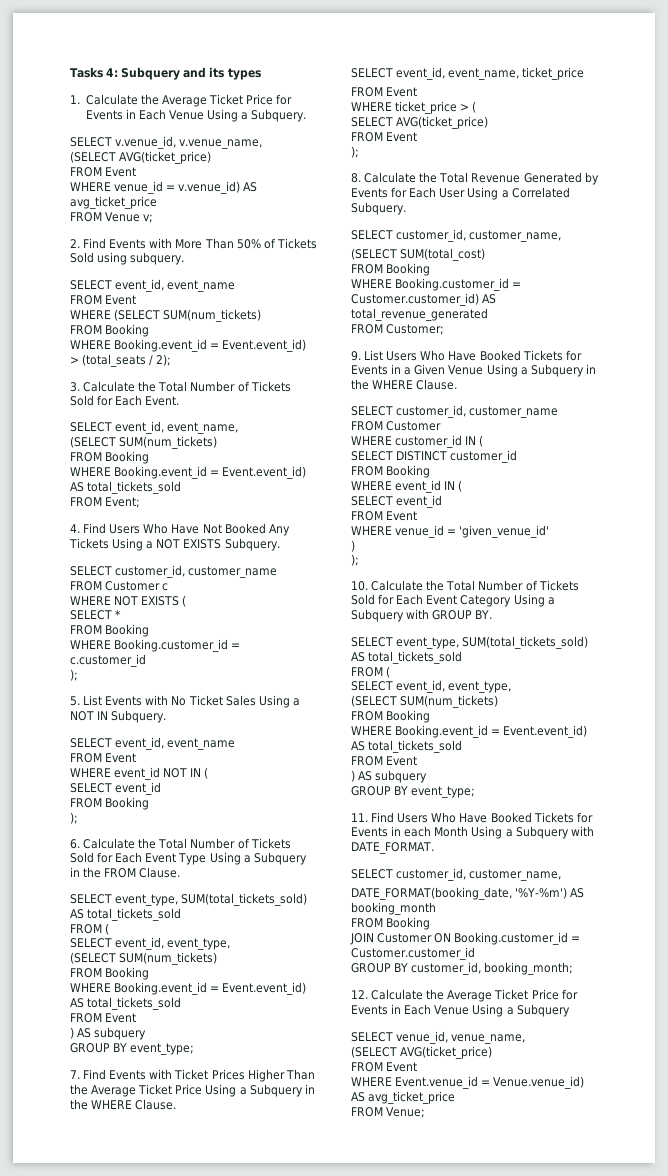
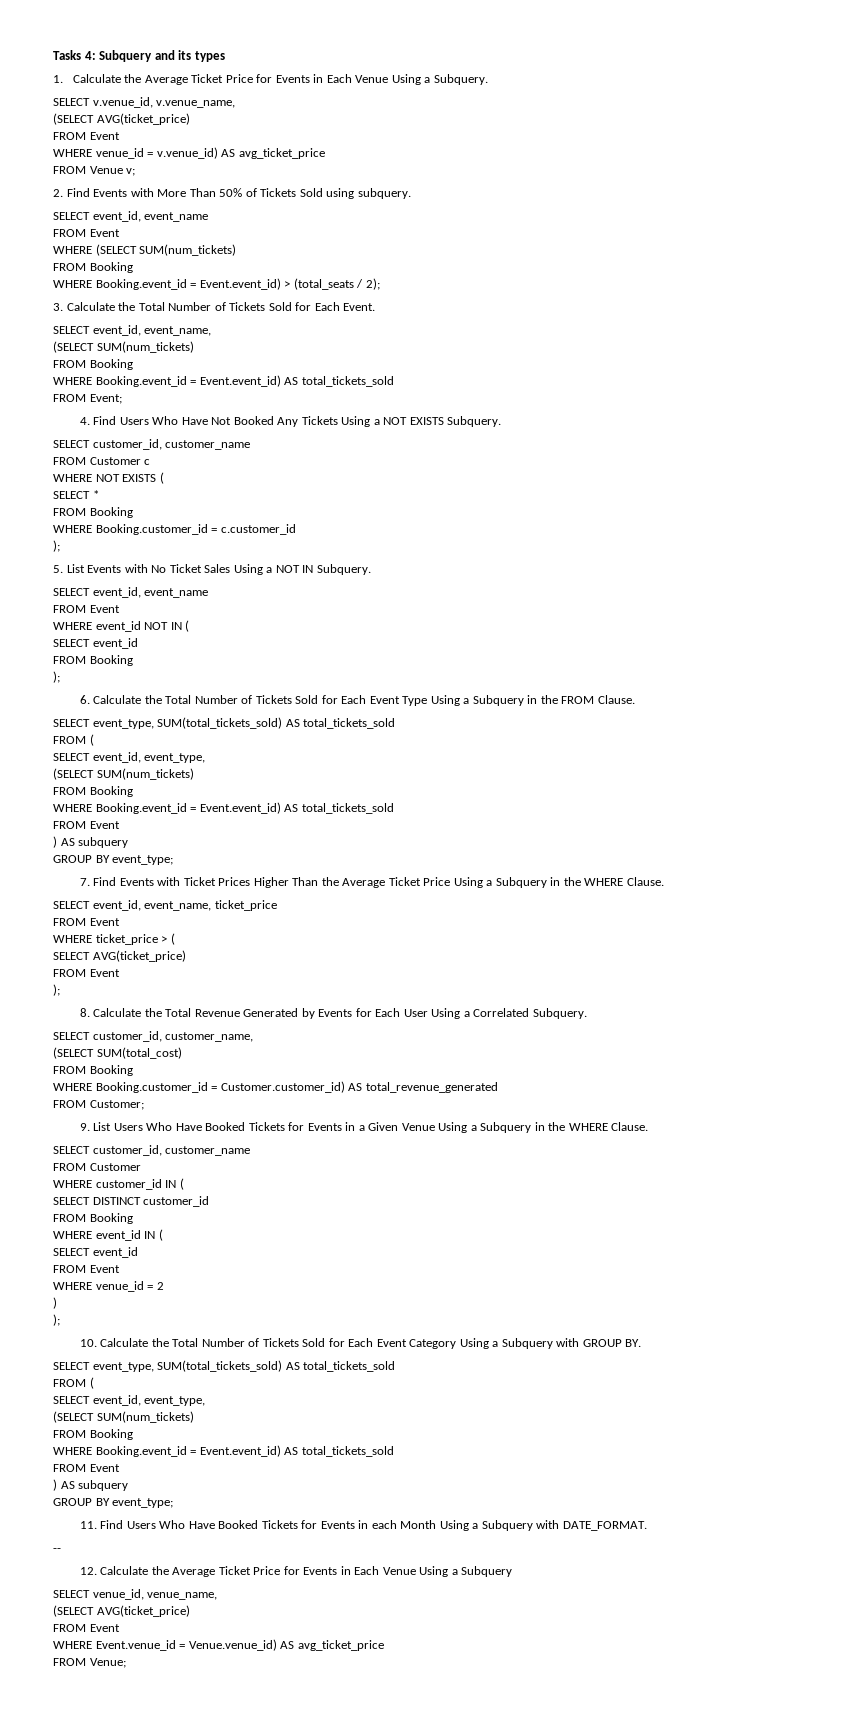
- WHERE venue_id = 'given_venue_id'
+ WHERE venue_id = 2
  11. Find Users Who Have Booked Tickets for Events in each Month Using a Subquery with DATE_FORMAT.
- SELECT customer_id, customer_name,
- DATE_FORMAT(booking_date, '%Y-%m') AS booking_month
- FROM Booking
- JOIN Customer ON Booking.customer_id = Customer.customer_id
- GROUP BY customer_id, booking_month;
+ --

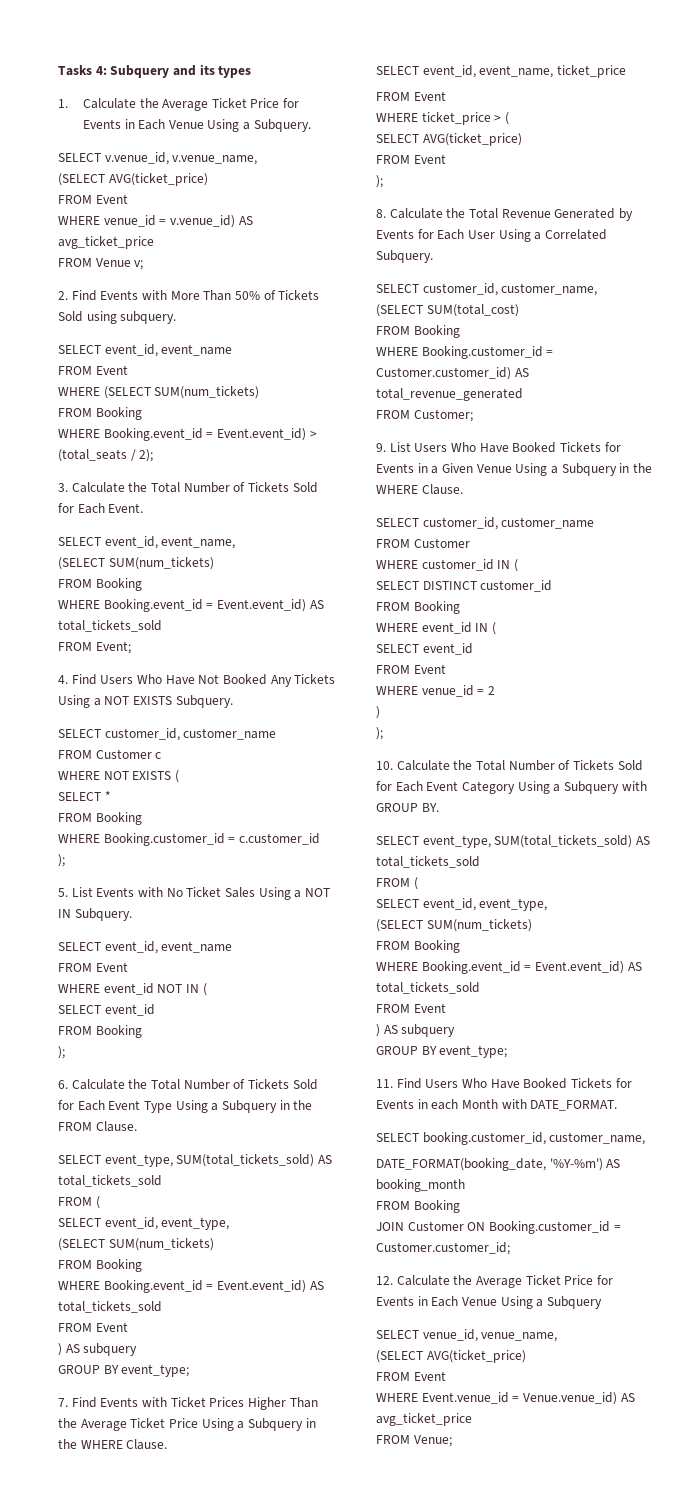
- 11. Find Users Who Have Booked Tickets for Events in each Month Using a Subquery with DATE_FORMAT.
+ 11. Find Users Who Have Booked Tickets for Events in each Month with DATE_FORMAT.
- --
+ SELECT booking.customer_id, customer_name,
+ DATE_FORMAT(booking_date, '%Y-%m') AS booking_month
+ FROM Booking
+ JOIN Customer ON Booking.customer_id = Customer.customer_id;

